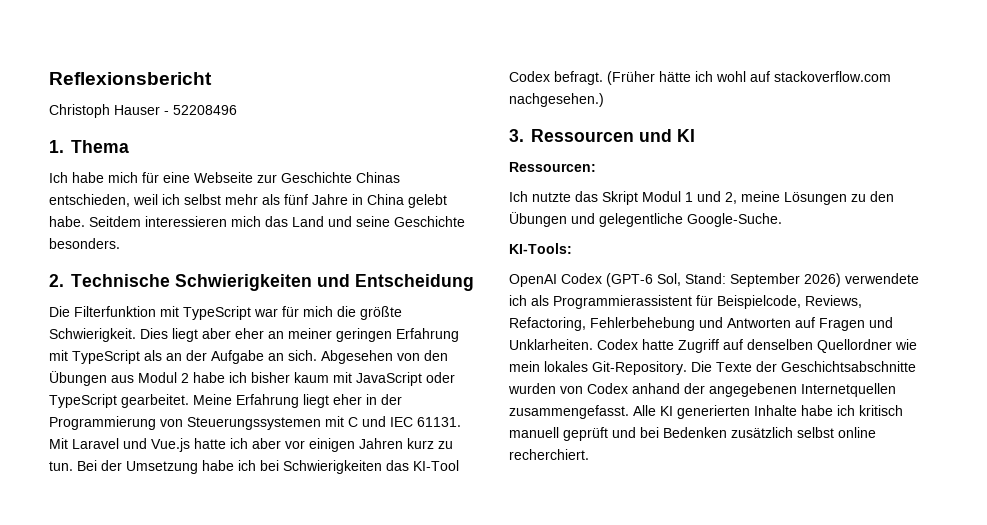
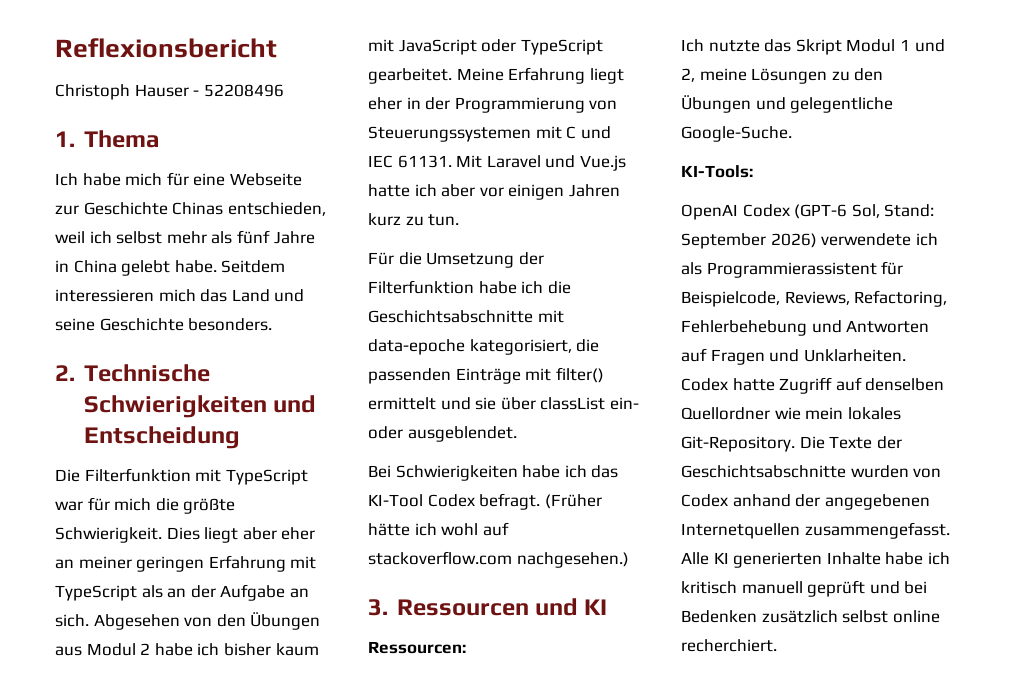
- Mit Laravel und Vue.js hatte ich aber vor einigen Jahren kurz zu tun. Bei der Umsetzung habe ich bei Schwierigkeiten das KI-Tool Codex befragt.
+ Mit Laravel und Vue.js hatte ich aber vor einigen Jahren kurz zu tun.
+ Für die Umsetzung der Filterfunktion habe ich die Geschichtsabschnitte mit data-epoche kategorisiert, die passenden Einträge mit filter() ermittelt und sie über classList ein- oder ausgeblendet.
+ Bei Schwierigkeiten habe ich das KI-Tool Codex befragt.

